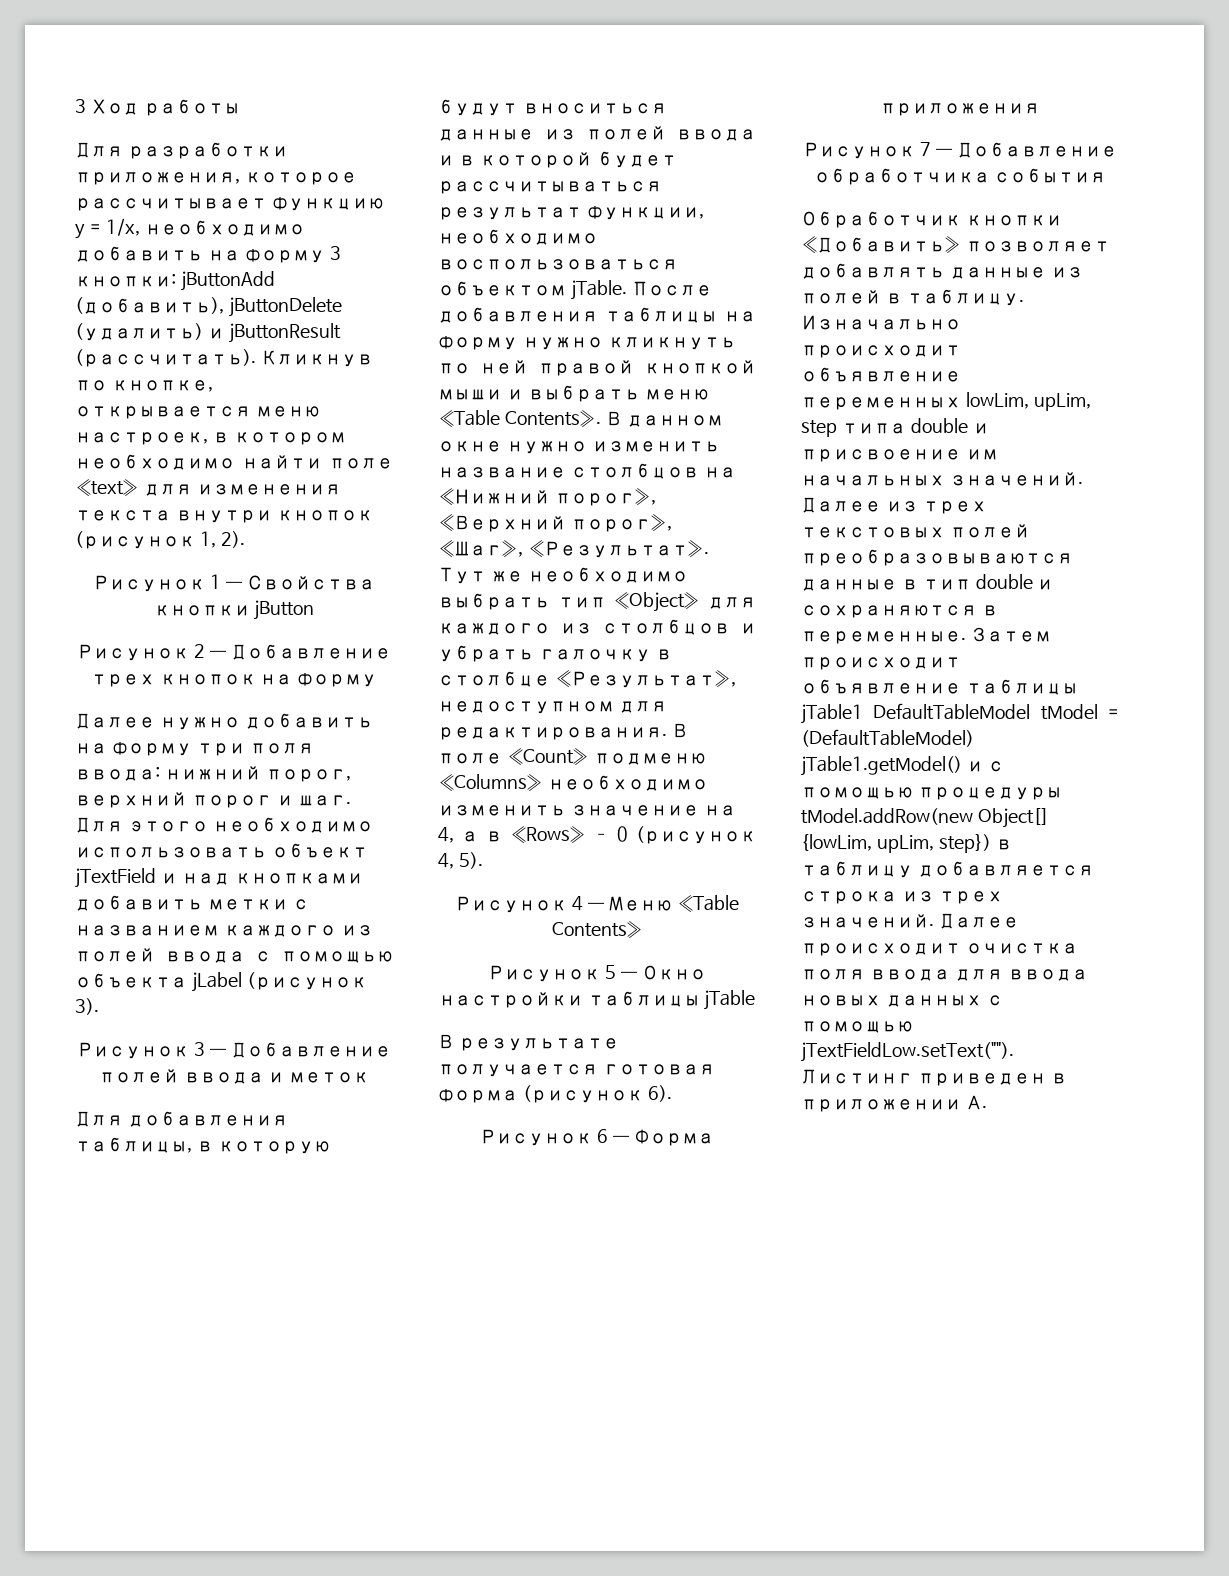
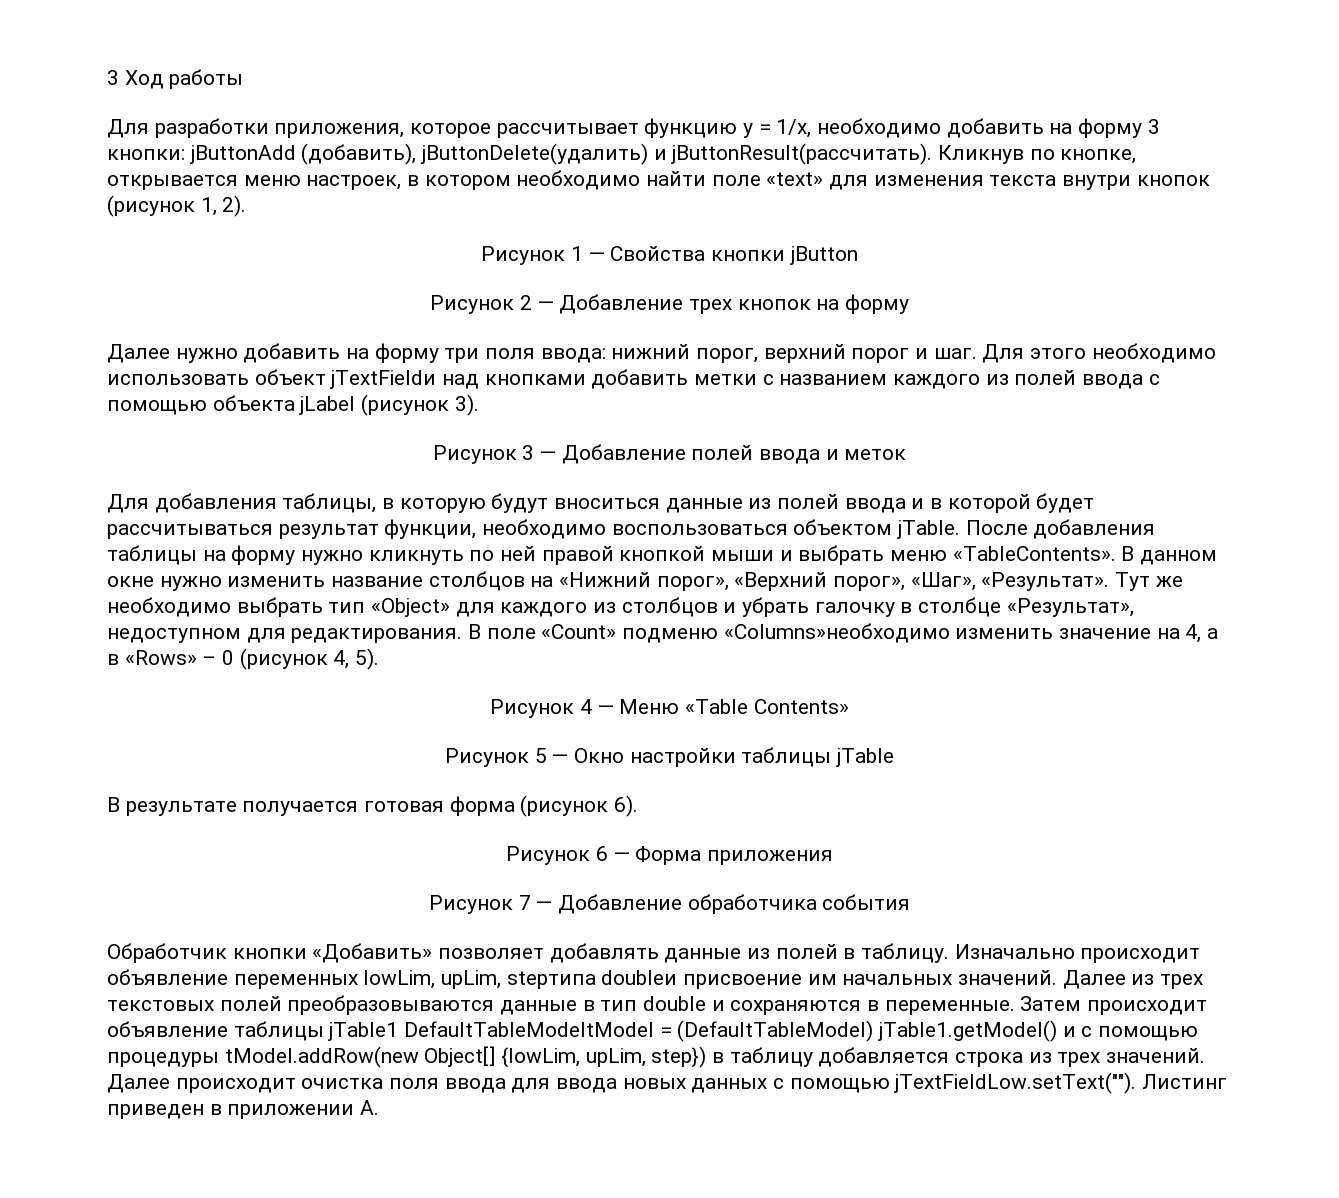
- Для разработки приложения, которое рассчитывает функцию y = 1/x, необходимо добавить на форму 3 кнопки: jButtonAdd (добавить), jButtonDelete (удалить) и jButtonResult (рассчитать).
+ Для разработки приложения, которое рассчитывает функцию y = 1/x, необходимо добавить на форму 3 кнопки: jButtonAdd (добавить), jButtonDelete(удалить) и jButtonResult(рассчитать).
- Для этого необходимо использовать объект jTextField и над кнопками добавить метки с названием каждого из полей ввода с помощью объекта jLabel (рисунок 3).
+ Для этого необходимо использовать объект jTextFieldи над кнопками добавить метки с названием каждого из полей ввода с помощью объекта jLabel (рисунок 3).
- После добавления таблицы на форму нужно кликнуть по ней правой кнопкой мыши и выбрать меню «Table Contents».
+ После добавления таблицы на форму нужно кликнуть по ней правой кнопкой мыши и выбрать меню «TableContents».
- В поле «Count» подменю «Columns» необходимо изменить значение на 4, а в «Rows» – 0 (рисунок 4, 5).
+ В поле «Count» подменю «Columns»необходимо изменить значение на 4, а в «Rows» – 0 (рисунок 4, 5).
- Изначально происходит объявление переменных lowLim, upLim, step типа double и присвоение им начальных значений.
+ Изначально происходит объявление переменных lowLim, upLim, stepтипа doubleи присвоение им начальных значений.
- Затем происходит объявление таблицы jTable1 DefaultTableModel tModel = (DefaultTableModel) jTable1.getModel() и с помощью процедуры tModel.addRow(new Object[] {lowLim, upLim, step}) в таблицу добавляется строка из трех значений.
+ Затем происходит объявление таблицы jTable1 DefaultTableModeltModel = (DefaultTableModel) jTable1.getModel() и с помощью процедуры tModel.addRow(new Object[] {lowLim, upLim, step}) в таблицу добавляется строка из трех значений.

